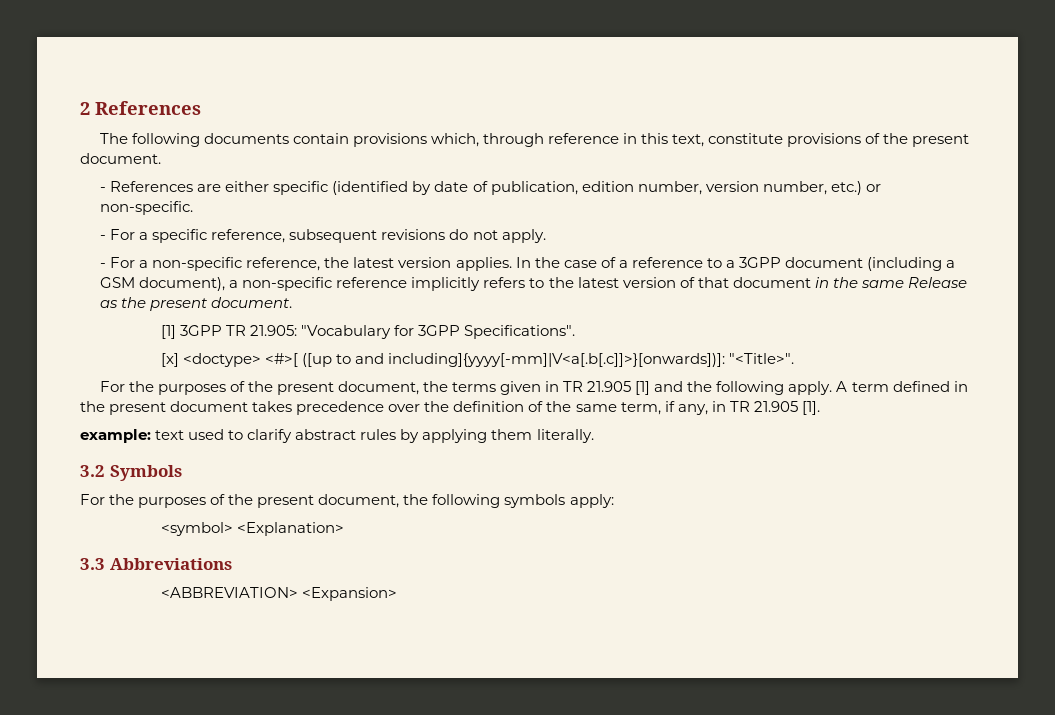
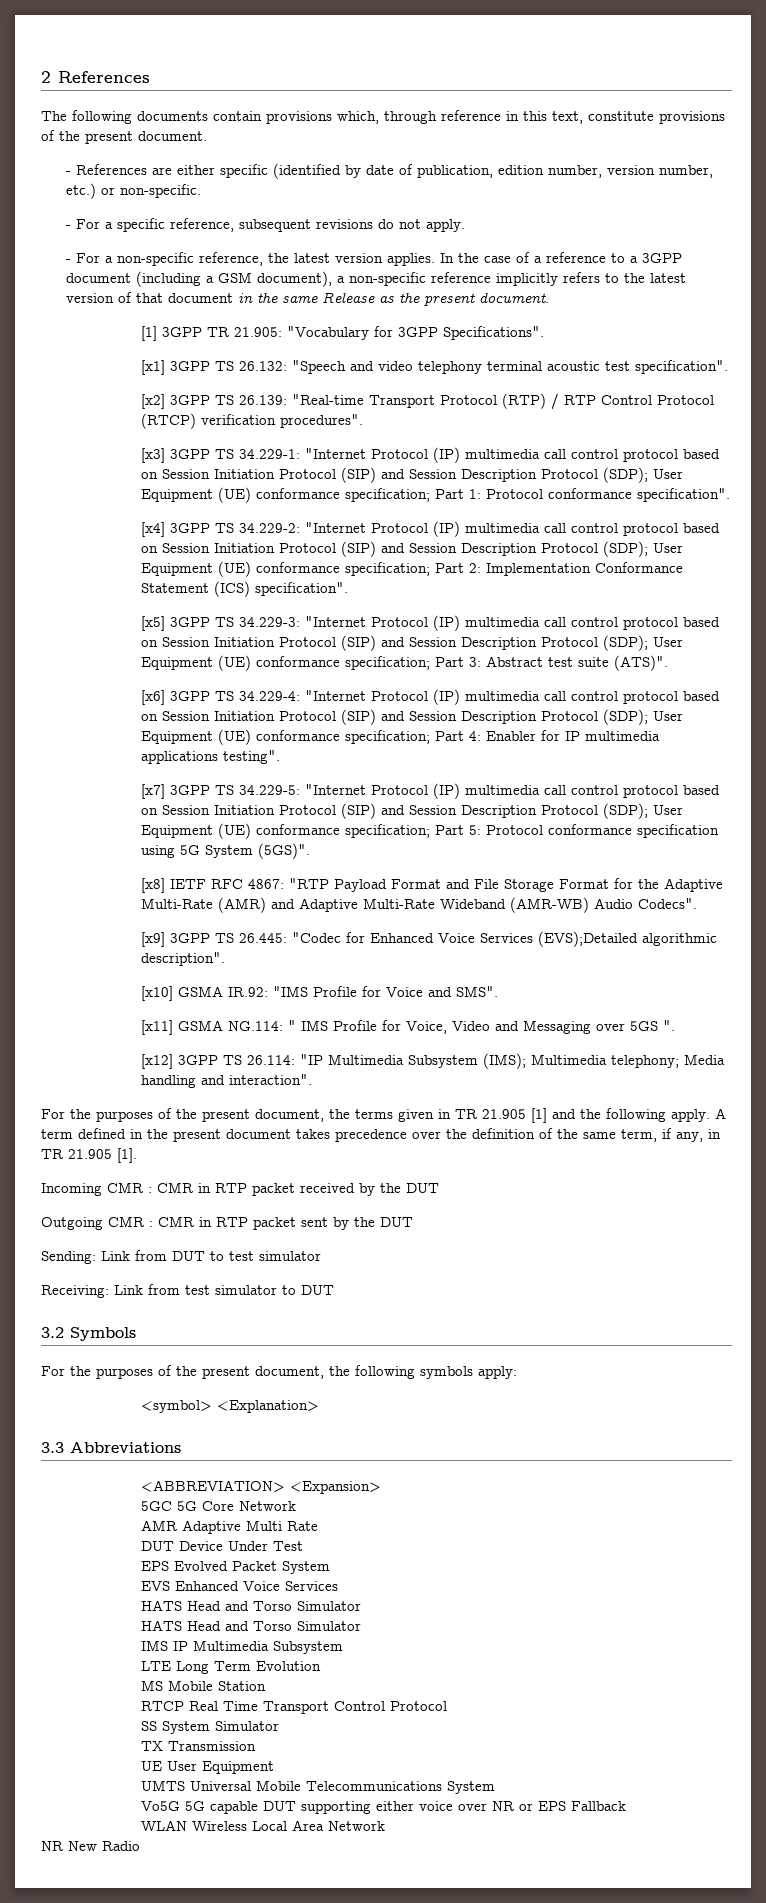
- [x] <doctype> <#>[ ([up to and including]{yyyy[-mm]|V<a[.b[.c]]>}[onwards])]: "<Title>".
+ [x1] 3GPP TS 26.132: "Speech and video telephony terminal acoustic test specification".
+ [x2] 3GPP TS 26.139: "Real-time Transport Protocol (RTP) / RTP Control Protocol (RTCP) verification procedures".
+ [x3] 3GPP TS 34.229-1: "Internet Protocol (IP) multimedia call control protocol based on Session Initiation Protocol (SIP) and Session Description Protocol (SDP); User Equipment (UE) conformance specification; Part 1: Protocol conformance specification".
+ [x4] 3GPP TS 34.229-2: "Internet Protocol (IP) multimedia call control protocol based on Session Initiation Protocol (SIP) and Session Description Protocol (SDP); User Equipment (UE) conformance specification; Part 2: Implementation Conformance Statement (ICS) specification".
+ [x5] 3GPP TS 34.229-3: "Internet Protocol (IP) multimedia call control protocol based on Session Initiation Protocol (SIP) and Session Description Protocol (SDP); User Equipment (UE) conformance specification; Part 3: Abstract test suite (ATS)".
+ [x6] 3GPP TS 34.229-4: "Internet Protocol (IP) multimedia call control protocol based on Session Initiation Protocol (SIP) and Session Description Protocol (SDP); User Equipment (UE) conformance specification; Part 4: Enabler for IP multimedia applications testing".
+ [x7] 3GPP TS 34.229-5: "Internet Protocol (IP) multimedia call control protocol based on Session Initiation Protocol (SIP) and Session Description Protocol (SDP); User Equipment (UE) conformance specification; Part 5: Protocol conformance specification using 5G System (5GS)".
+ [x8] IETF RFC 4867: "RTP Payload Format and File Storage Format for the Adaptive Multi-Rate (AMR) and Adaptive Multi-Rate Wideband (AMR-WB) Audio Codecs".
+ [x9] 3GPP TS 26.445: "Codec for Enhanced Voice Services (EVS);Detailed algorithmic description".
+ [x10] GSMA IR.92: "IMS Profile for Voice and SMS".
+ [x11] GSMA NG.114: " IMS Profile for Voice, Video and Messaging over 5GS ".
+ [x12] 3GPP TS 26.114: "IP Multimedia Subsystem (IMS); Multimedia telephony; Media handling and interaction".
- example: text used to clarify abstract rules by applying them literally.
+ Incoming CMR : CMR in RTP packet received by the DUT
+ Outgoing CMR : CMR in RTP packet sent by the DUT
+ Sending: Link from DUT to test simulator
+ Receiving: Link from test simulator to DUT
+ 5GC 5G Core Network
+ AMR Adaptive Multi Rate
+ DUT Device Under Test
+ EPS Evolved Packet System
+ EVS Enhanced Voice Services
+ HATS Head and Torso Simulator
+ HATS Head and Torso Simulator
+ IMS IP Multimedia Subsystem
+ LTE Long Term Evolution
+ MS Mobile Station
+ RTCP Real Time Transport Control Protocol
+ SS System Simulator
+ TX Transmission
+ UE User Equipment
+ UMTS Universal Mobile Telecommunications System
+ Vo5G 5G capable DUT supporting either voice over NR or EPS Fallback
+ WLAN Wireless Local Area Network
+ NR New Radio

